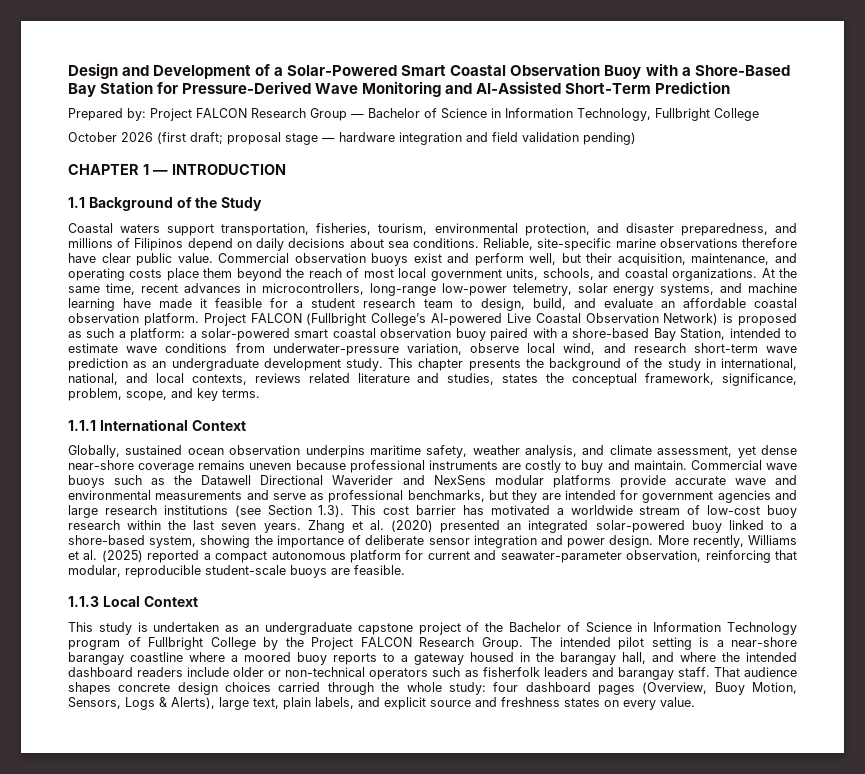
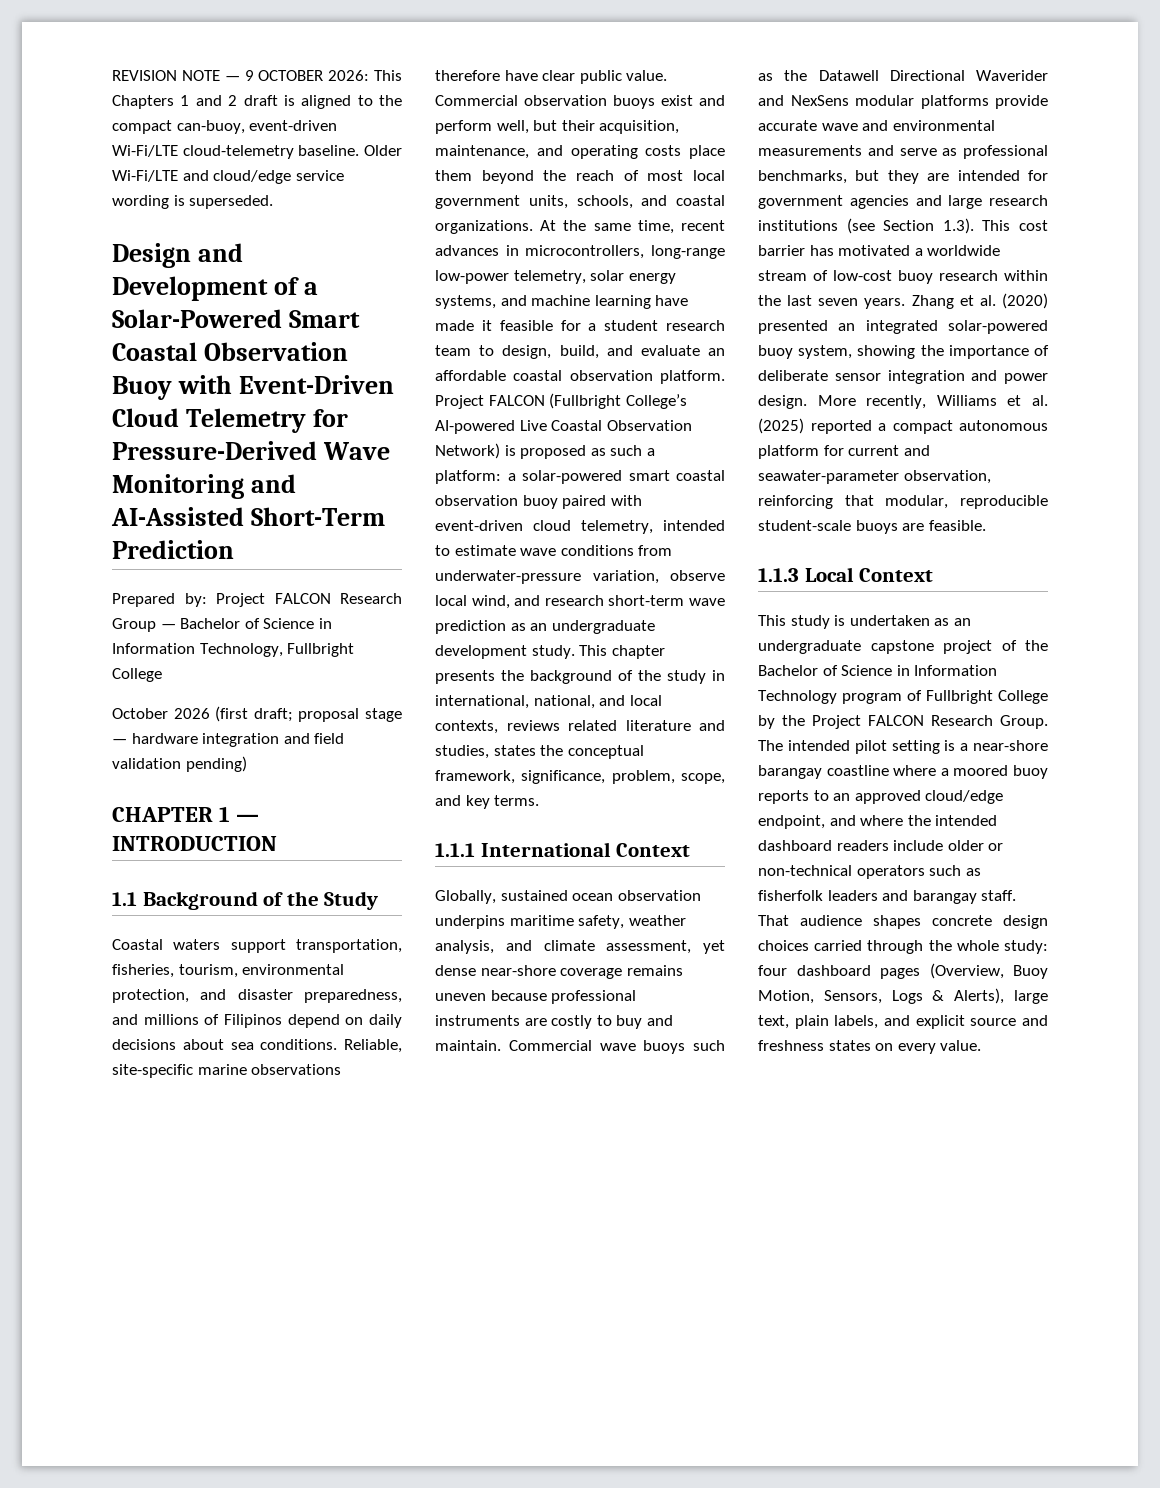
+ REVISION NOTE — 9 OCTOBER 2026: This Chapters 1 and 2 draft is aligned to the compact can-buoy, event-driven Wi-Fi/LTE cloud-telemetry baseline. Older Wi-Fi/LTE and cloud/edge service wording is superseded.
- Design and Development of a Solar-Powered Smart Coastal Observation Buoy with a Shore-Based Bay Station for Pressure-Derived Wave Monitoring and AI-Assisted Short-Term Prediction
+ Design and Development of a Solar-Powered Smart Coastal Observation Buoy with Event-Driven Cloud Telemetry for Pressure-Derived Wave Monitoring and AI-Assisted Short-Term Prediction
- Project FALCON (Fullbright College’s AI-powered Live Coastal Observation Network) is proposed as such a platform: a solar-powered smart coastal observation buoy paired with a shore-based Bay Station, intended to estimate wave conditions from underwater-pressure variation, observe local wind, and research short-term wave prediction as an undergraduate development study.
+ Project FALCON (Fullbright College’s AI-powered Live Coastal Observation Network) is proposed as such a platform: a solar-powered smart coastal observation buoy paired with event-driven cloud telemetry, intended to estimate wave conditions from underwater-pressure variation, observe local wind, and research short-term wave prediction as an undergraduate development study.
- Zhang et al. (2020) presented an integrated solar-powered buoy linked to a shore-based system, showing the importance of deliberate sensor integration and power design.
+ Zhang et al. (2020) presented an integrated solar-powered buoy system, showing the importance of deliberate sensor integration and power design.
- The intended pilot setting is a near-shore barangay coastline where a moored buoy reports to a gateway housed in the barangay hall, and where the intended dashboard readers include older or non-technical operators such as fisherfolk leaders and barangay staff.
+ The intended pilot setting is a near-shore barangay coastline where a moored buoy reports to an approved cloud/edge endpoint, and where the intended dashboard readers include older or non-technical operators such as fisherfolk leaders and barangay staff.

